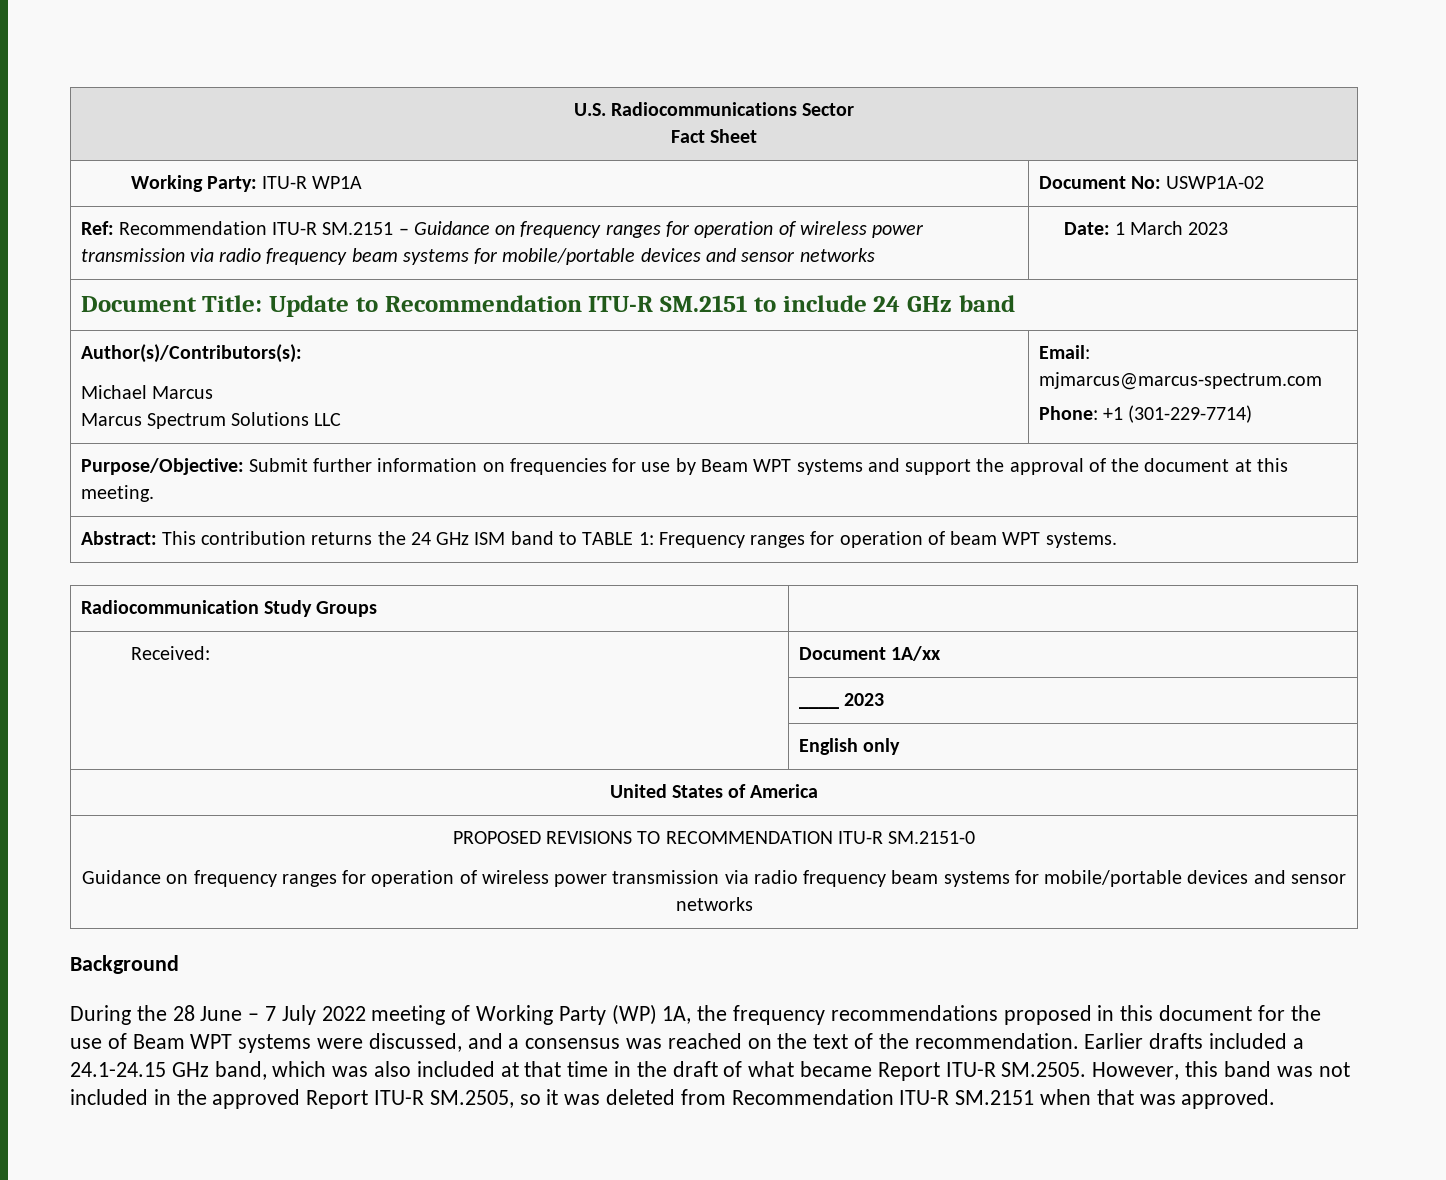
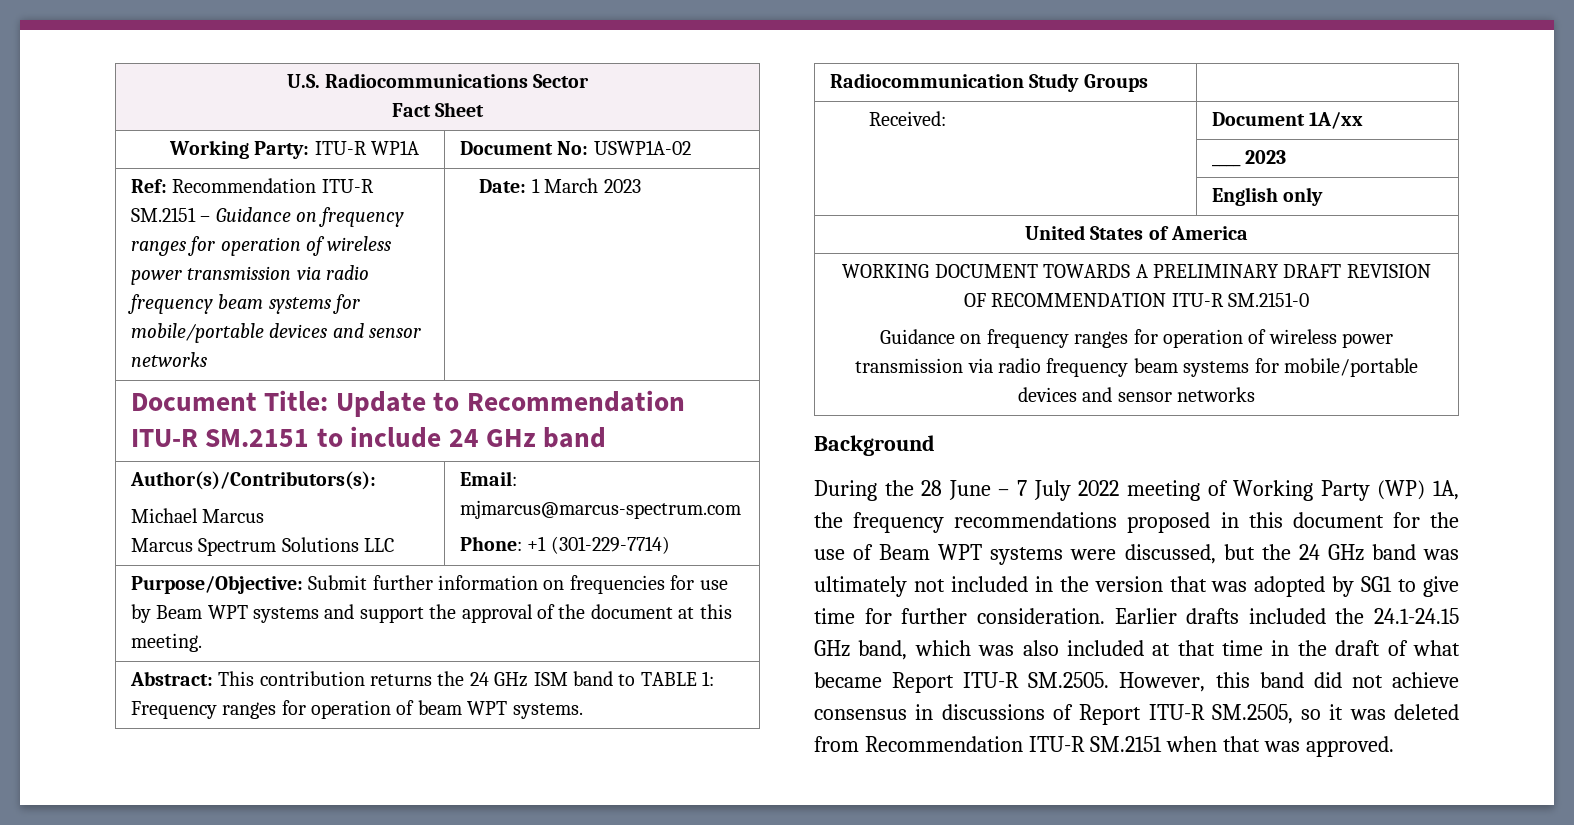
- PROPOSED REVISIONS TO RECOMMENDATION ITU-R SM.2151-0
+ WORKING DOCUMENT TOWARDS A PRELIMINARY DRAFT REVISION OF RECOMMENDATION ITU-R SM.2151-0
- During the 28 June – 7 July 2022 meeting of Working Party (WP) 1A, the frequency recommendations proposed in this document for the use of Beam WPT systems were discussed, and a consensus was reached on the text of the recommendation.
+ During the 28 June – 7 July 2022 meeting of Working Party (WP) 1A, the frequency recommendations proposed in this document for the use of Beam WPT systems were discussed, but the 24 GHz band was ultimately not included in the version that was adopted by SG1 to give time for further consideration.
- Earlier drafts included a 24.1-24.15 GHz band, which was also included at that time in the draft of what became Report ITU-R SM.2505. However, this band was not included in the approved Report ITU-R SM.2505, so it was deleted from Recommendation ITU-R SM.2151 when that was approved.
+ Earlier drafts included the 24.1-24.15 GHz band, which was also included at that time in the draft of what became Report ITU-R SM.2505. However, this band did not achieve consensus in discussions of Report ITU-R SM.2505, so it was deleted from Recommendation ITU-R SM.2151 when that was approved.

